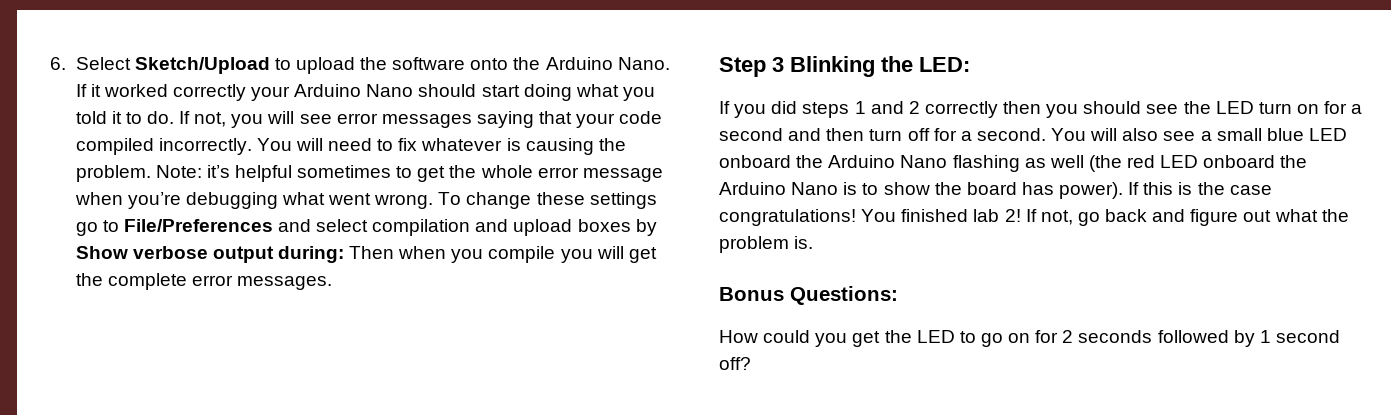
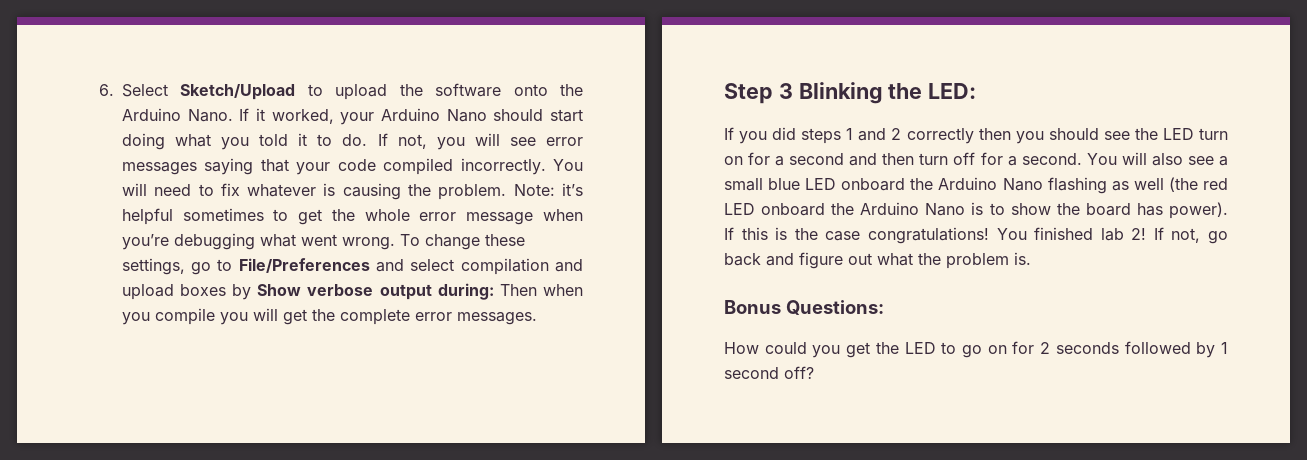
- If it worked correctly your Arduino Nano should start doing what you told it to do.
+ If it worked, your Arduino Nano should start doing what you told it to do.
- To change these settings go to File/Preferences and select compilation and upload boxes by Show verbose output during: Then when you compile you will get the complete error messages.
+ To change these settings, go to File/Preferences and select compilation and upload boxes by Show verbose output during: Then when you compile you will get the complete error messages.

